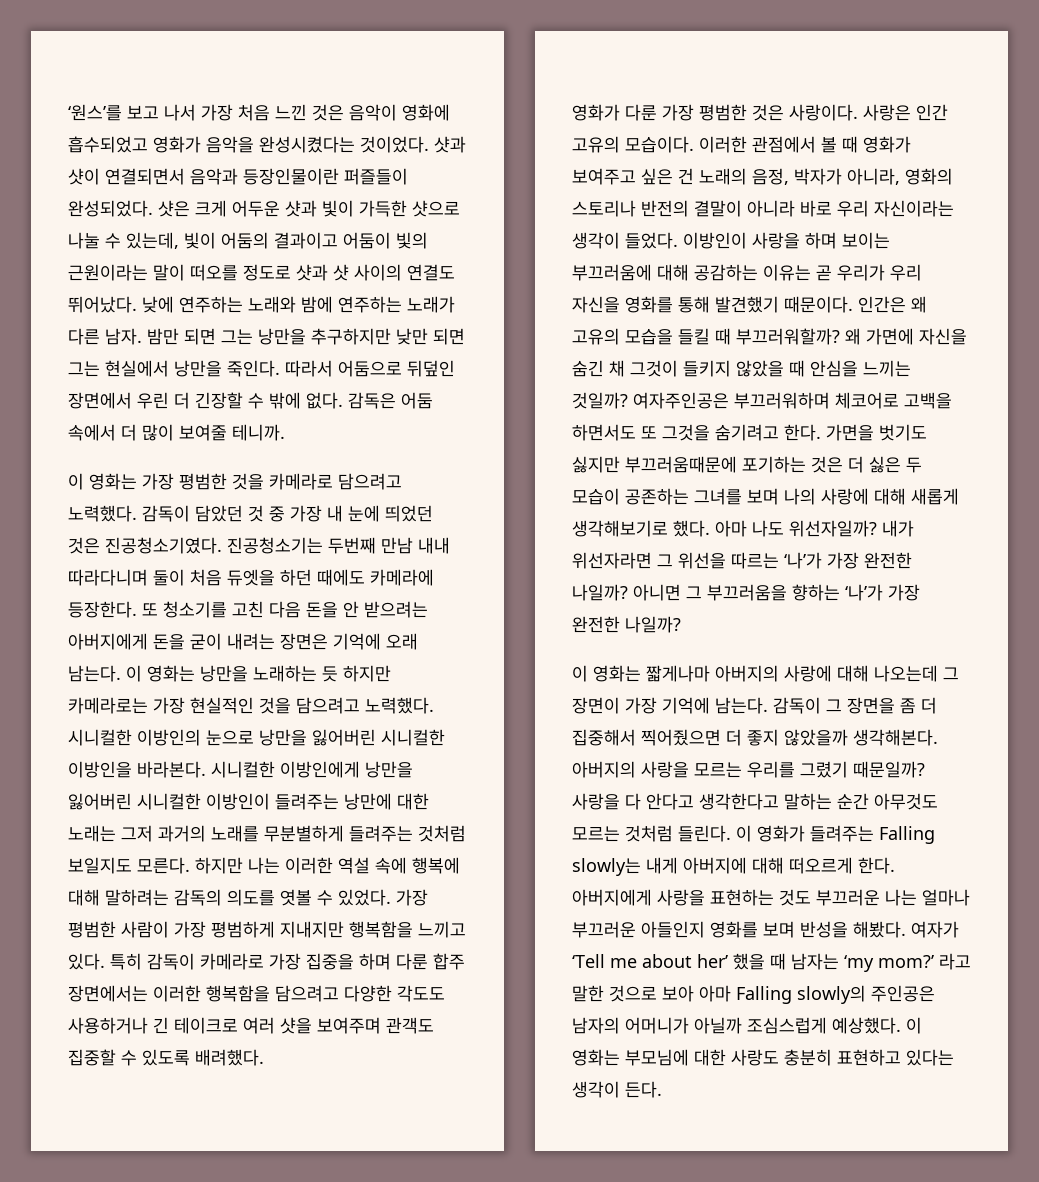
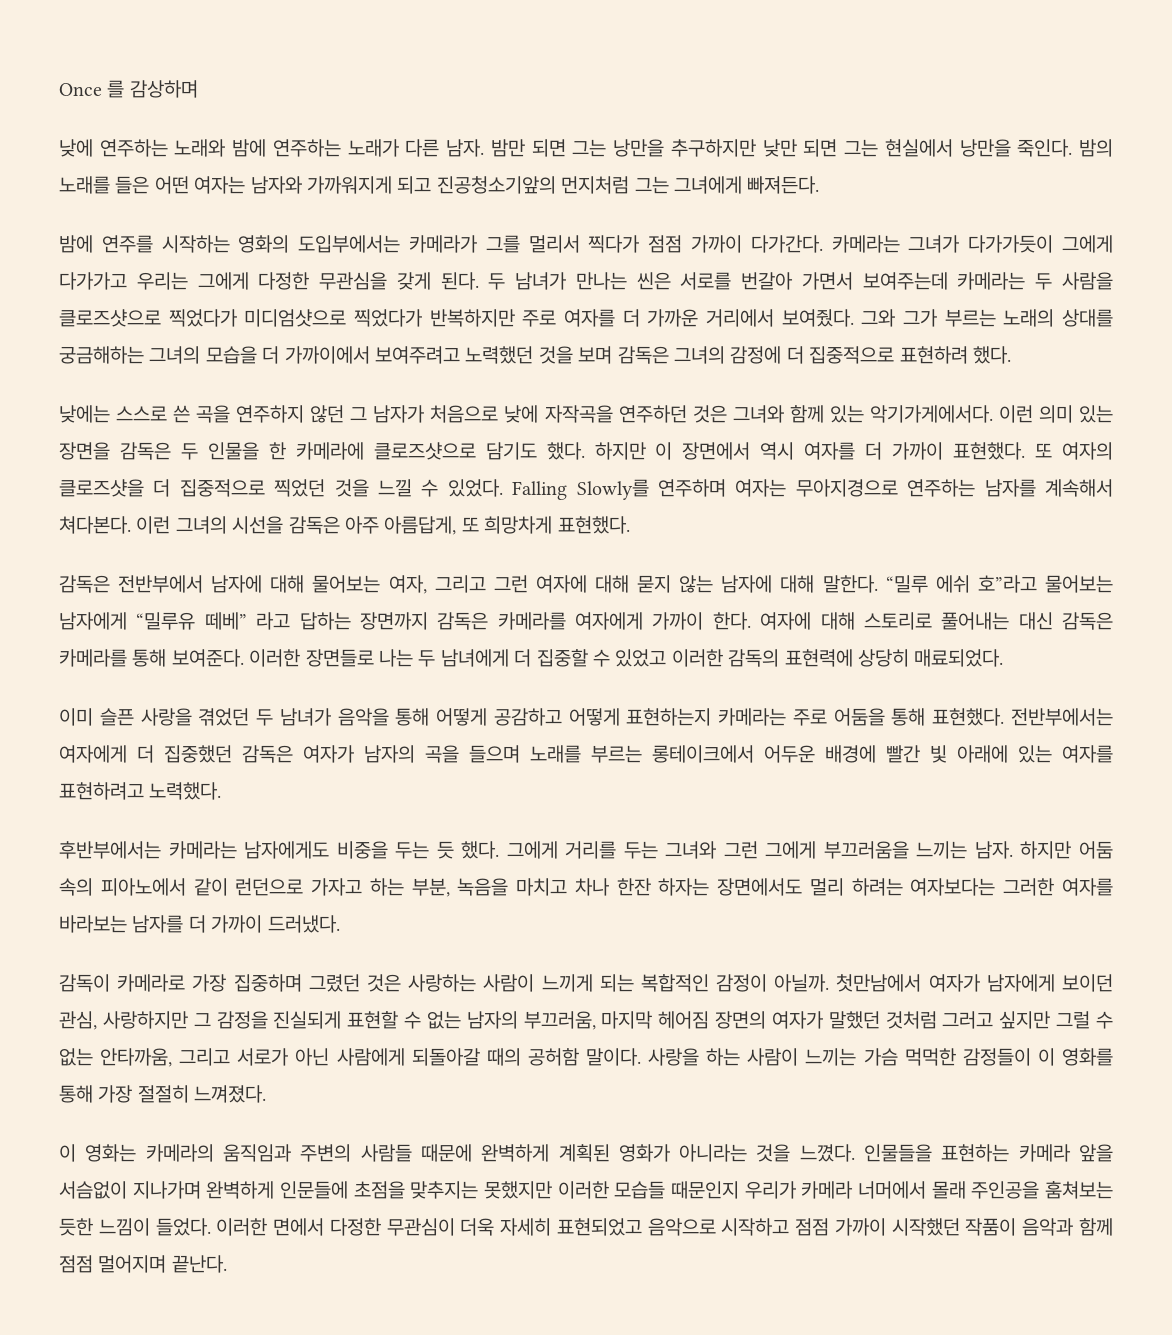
- ‘원스’를 보고 나서 가장 처음 느낀 것은 음악이 영화에 흡수되었고 영화가 음악을 완성시켰다는 것이었다. 샷과 샷이 연결되면서 음악과 등장인물이란 퍼즐들이 완성되었다. 샷은 크게 어두운 샷과 빛이 가득한 샷으로 나눌 수 있는데, 빛이 어둠의 결과이고 어둠이 빛의 근원이라는 말이 떠오를 정도로 샷과 샷 사이의 연결도 뛰어났다. 낮에 연주하는 노래와 밤에 연주하는 노래가 다른 남자.
+ Once 를 감상하며
+ 낮에 연주하는 노래와 밤에 연주하는 노래가 다른 남자.
- 따라서 어둠으로 뒤덮인 장면에서 우린 더 긴장할 수 밖에 없다. 감독은 어둠 속에서 더 많이 보여줄 테니까.
- 이 영화는 가장 평범한 것을 카메라로 담으려고 노력했다. 감독이 담았던 것 중 가장 내 눈에 띄었던 것은 진공청소기였다. 진공청소기는 두번째 만남 내내 따라다니며 둘이 처음 듀엣을 하던 때에도 카메라에 등장한다. 또 청소기를 고친 다음 돈을 안 받으려는 아버지에게 돈을 굳이 내려는 장면은 기억에 오래 남는다. 이 영화는 낭만을 노래하는 듯 하지만 카메라로는 가장 현실적인 것을 담으려고 노력했다. 시니컬한 이방인의 눈으로 낭만을 잃어버린 시니컬한 이방인을 바라본다. 시니컬한 이방인에게 낭만을 잃어버린 시니컬한 이방인이 들려주는 낭만에 대한 노래는 그저 과거의 노래를 무분별하게 들려주는 것처럼 보일지도 모른다. 하지만 나는 이러한 역설 속에 행복에 대해 말하려는 감독의 의도를 엿볼 수 있었다. 가장 평범한 사람이 가장 평범하게 지내지만 행복함을 느끼고 있다. 특히 감독이 카메라로 가장 집중을 하며 다룬 합주 장면에서는 이러한 행복함을 담으려고 다양한 각도도 사용하거나 긴 테이크로 여러 샷을 보여주며 관객도 집중할 수 있도록 배려했다.
- 영화가 다룬 가장 평범한 것은 사랑이다. 사랑은 인간 고유의 모습이다. 이러한 관점에서 볼 때 영화가 보여주고 싶은 건 노래의 음정, 박자가 아니라, 영화의 스토리나 반전의 결말이 아니라 바로 우리 자신이라는 생각이 들었다. 이방인이 사랑을 하며 보이는 부끄러움에 대해 공감하는 이유는 곧 우리가 우리 자신을 영화를 통해 발견했기 때문이다. 인간은 왜 고유의 모습을 들킬 때 부끄러워할까? 왜 가면에 자신을 숨긴 채 그것이 들키지 않았을 때 안심을 느끼는 것일까? 여자주인공은 부끄러워하며 체코어로 고백을 하면서도 또 그것을 숨기려고 한다. 가면을 벗기도 싫지만 부끄러움때문에 포기하는 것은 더 싫은 두 모습이 공존하는 그녀를 보며 나의 사랑에 대해 새롭게 생각해보기로 했다. 아마 나도 위선자일까? 내가 위선자라면 그 위선을 따르는 ‘나’가 가장 완전한 나일까? 아니면 그 부끄러움을 향하는 ‘나’가 가장 완전한 나일까?
- 이 영화는 짧게나마 아버지의 사랑에 대해 나오는데 그 장면이 가장 기억에 남는다. 감독이 그 장면을 좀 더 집중해서 찍어줬으면 더 좋지 않았을까 생각해본다. 아버지의 사랑을 모르는 우리를 그렸기 때문일까? 사랑을 다 안다고 생각한다고 말하는 순간 아무것도 모르는 것처럼 들린다. 이 영화가 들려주는 Falling slowly는 내게 아버지에 대해 떠오르게 한다. 아버지에게 사랑을 표현하는 것도 부끄러운 나는 얼마나 부끄러운 아들인지 영화를 보며 반성을 해봤다. 여자가 ‘Tell me about her’ 했을 때 남자는 ‘my mom?’ 라고 말한 것으로 보아 아마 Falling slowly의 주인공은 남자의 어머니가 아닐까 조심스럽게 예상했다. 이 영화는 부모님에 대한 사랑도 충분히 표현하고 있다는 생각이 든다.
+ 밤의 노래를 들은 어떤 여자는 남자와 가까워지게 되고 진공청소기앞의 먼지처럼 그는 그녀에게 빠져든다.
+ 밤에 연주를 시작하는 영화의 도입부에서는 카메라가 그를 멀리서 찍다가 점점 가까이 다가간다. 카메라는 그녀가 다가가듯이 그에게 다가가고 우리는 그에게 다정한 무관심을 갖게 된다. 두 남녀가 만나는 씬은 서로를 번갈아 가면서 보여주는데 카메라는 두 사람을 클로즈샷으로 찍었다가 미디엄샷으로 찍었다가 반복하지만 주로 여자를 더 가까운 거리에서 보여줬다. 그와 그가 부르는 노래의 상대를 궁금해하는 그녀의 모습을 더 가까이에서 보여주려고 노력했던 것을 보며 감독은 그녀의 감정에 더 집중적으로 표현하려 했다.
+ 낮에는 스스로 쓴 곡을 연주하지 않던 그 남자가 처음으로 낮에 자작곡을 연주하던 것은 그녀와 함께 있는 악기가게에서다. 이런 의미 있는 장면을 감독은 두 인물을 한 카메라에 클로즈샷으로 담기도 했다. 하지만 이 장면에서 역시 여자를 더 가까이 표현했다. 또 여자의 클로즈샷을 더 집중적으로 찍었던 것을 느낄 수 있었다. Falling Slowly를 연주하며 여자는 무아지경으로 연주하는 남자를 계속해서 쳐다본다. 이런 그녀의 시선을 감독은 아주 아름답게, 또 희망차게 표현했다.
+ 감독은 전반부에서 남자에 대해 물어보는 여자, 그리고 그런 여자에 대해 묻지 않는 남자에 대해 말한다. “밀루 에쉬 호”라고 물어보는 남자에게 “밀루유 떼베” 라고 답하는 장면까지 감독은 카메라를 여자에게 가까이 한다. 여자에 대해 스토리로 풀어내는 대신 감독은 카메라를 통해 보여준다. 이러한 장면들로 나는 두 남녀에게 더 집중할 수 있었고 이러한 감독의 표현력에 상당히 매료되었다.
+ 이미 슬픈 사랑을 겪었던 두 남녀가 음악을 통해 어떻게 공감하고 어떻게 표현하는지 카메라는 주로 어둠을 통해 표현했다. 전반부에서는 여자에게 더 집중했던 감독은 여자가 남자의 곡을 들으며 노래를 부르는 롱테이크에서 어두운 배경에 빨간 빛 아래에 있는 여자를 표현하려고 노력했다.
+ 후반부에서는 카메라는 남자에게도 비중을 두는 듯 했다. 그에게 거리를 두는 그녀와 그런 그에게 부끄러움을 느끼는 남자. 하지만 어둠 속의 피아노에서 같이 런던으로 가자고 하는 부분, 녹음을 마치고 차나 한잔 하자는 장면에서도 멀리 하려는 여자보다는 그러한 여자를 바라보는 남자를 더 가까이 드러냈다.
+ 감독이 카메라로 가장 집중하며 그렸던 것은 사랑하는 사람이 느끼게 되는 복합적인 감정이 아닐까. 첫만남에서 여자가 남자에게 보이던 관심, 사랑하지만 그 감정을 진실되게 표현할 수 없는 남자의 부끄러움, 마지막 헤어짐 장면의 여자가 말했던 것처럼 그러고 싶지만 그럴 수 없는 안타까움, 그리고 서로가 아닌 사람에게 되돌아갈 때의 공허함 말이다. 사랑을 하는 사람이 느끼는 가슴 먹먹한 감정들이 이 영화를 통해 가장 절절히 느껴졌다.
+ 이 영화는 카메라의 움직임과 주변의 사람들 때문에 완벽하게 계획된 영화가 아니라는 것을 느꼈다. 인물들을 표현하는 카메라 앞을 서슴없이 지나가며 완벽하게 인문들에 초점을 맞추지는 못했지만 이러한 모습들 때문인지 우리가 카메라 너머에서 몰래 주인공을 훔쳐보는 듯한 느낌이 들었다. 이러한 면에서 다정한 무관심이 더욱 자세히 표현되었고 음악으로 시작하고 점점 가까이 시작했던 작품이 음악과 함께 점점 멀어지며 끝난다.

